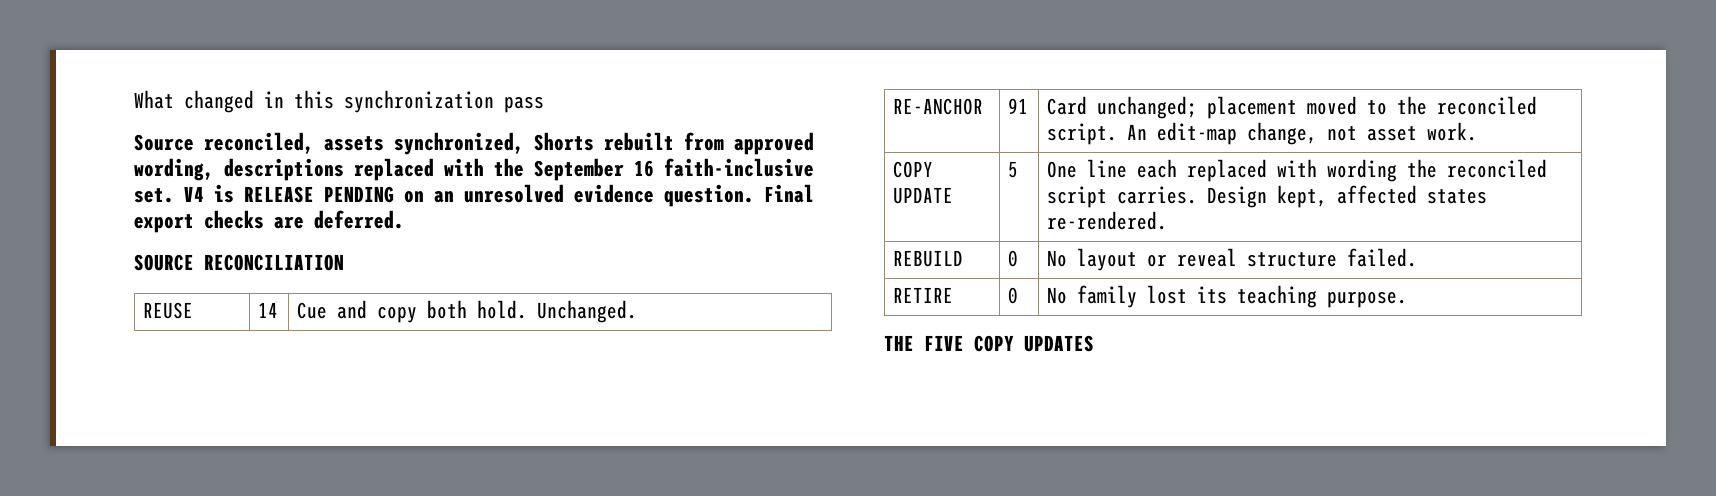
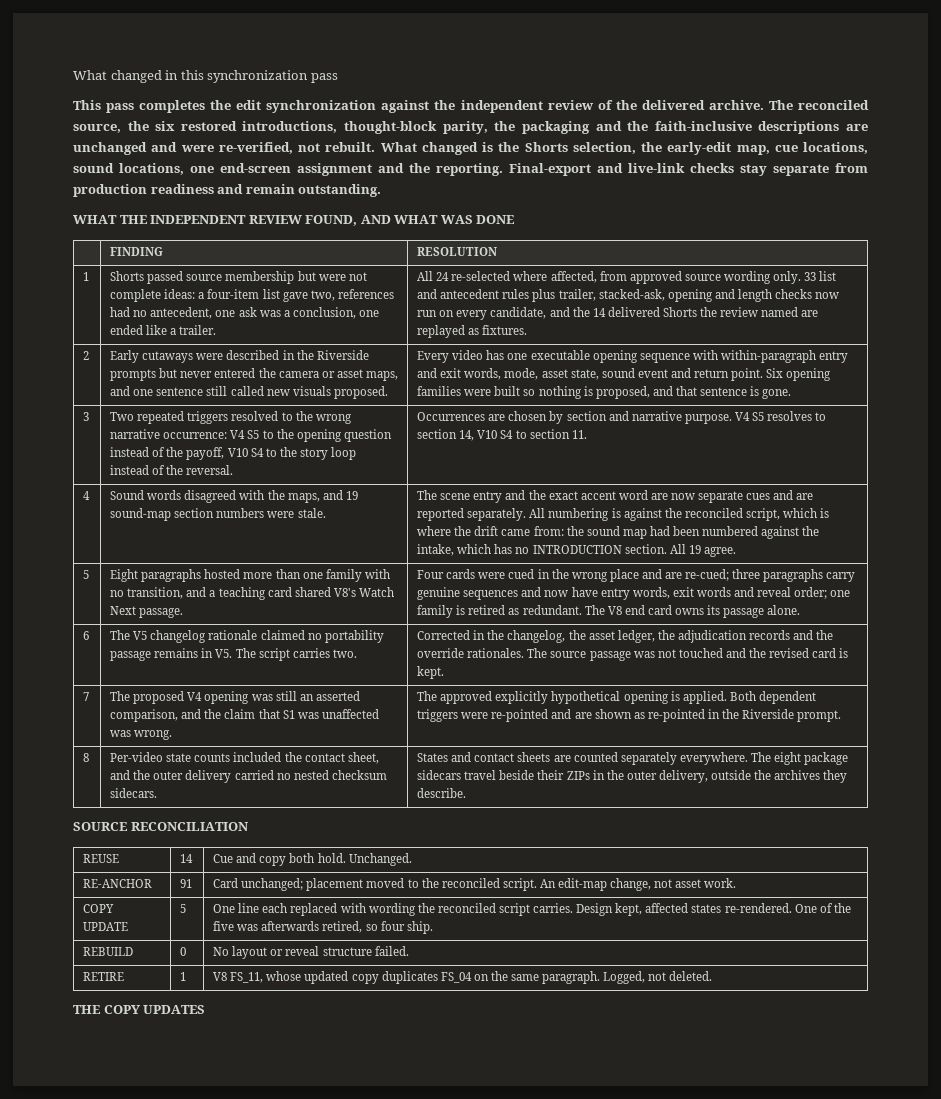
- Source reconciled, assets synchronized, Shorts rebuilt from approved wording, descriptions replaced with the September 16 faith-inclusive set. V4 is RELEASE PENDING on an unresolved evidence question. Final export checks are deferred.
+ This pass completes the edit synchronization against the independent review of the delivered archive. The reconciled source, the six restored introductions, thought-block parity, the packaging and the faith-inclusive descriptions are unchanged and were re-verified, not rebuilt. What changed is the Shorts selection, the early-edit map, cue locations, sound locations, one end-screen assignment and the reporting. Final-export and live-link checks stay separate from production readiness and remain outstanding.
+ WHAT THE INDEPENDENT REVIEW FOUND, AND WHAT WAS DONE
+ | FINDING | RESOLUTION
+ 1 | Shorts passed source membership but were not complete ideas: a four-item list gave two, references had no antecedent, one ask was a conclusion, one ended like a trailer. | All 24 re-selected where affected, from approved source wording only. 33 list and antecedent rules plus trailer, stacked-ask, opening and length checks now run on every candidate, and the 14 delivered Shorts the review named are replayed as fixtures.
+ 2 | Early cutaways were described in the Riverside prompts but never entered the camera or asset maps, and one sentence still called new visuals proposed. | Every video has one executable opening sequence with within-paragraph entry and exit words, mode, asset state, sound event and return point. Six opening families were built so nothing is proposed, and that sentence is gone.
+ 3 | Two repeated triggers resolved to the wrong narrative occurrence: V4 S5 to the opening question instead of the payoff, V10 S4 to the story loop instead of the reversal. | Occurrences are chosen by section and narrative purpose. V4 S5 resolves to section 14, V10 S4 to section 11.
+ 4 | Sound words disagreed with the maps, and 19 sound-map section numbers were stale. | The scene entry and the exact accent word are now separate cues and are reported separately. All numbering is against the reconciled script, which is where the drift came from: the sound map had been numbered against the intake, which has no INTRODUCTION section. All 19 agree.
+ 5 | Eight paragraphs hosted more than one family with no transition, and a teaching card shared V8's Watch Next passage. | Four cards were cued in the wrong place and are re-cued; three paragraphs carry genuine sequences and now have entry words, exit words and reveal order; one family is retired as redundant. The V8 end card owns its passage alone.
+ 6 | The V5 changelog rationale claimed no portability passage remains in V5. The script carries two. | Corrected in the changelog, the asset ledger, the adjudication records and the override rationales. The source passage was not touched and the revised card is kept.
+ 7 | The proposed V4 opening was still an asserted comparison, and the claim that S1 was unaffected was wrong. | The approved explicitly hypothetical opening is applied. Both dependent triggers were re-pointed and are shown as re-pointed in the Riverside prompt.
+ 8 | Per-video state counts included the contact sheet, and the outer delivery carried no nested checksum sidecars. | States and contact sheets are counted separately everywhere. The eight package sidecars travel beside their ZIPs in the outer delivery, outside the archives they describe.
- COPY UPDATE | 5 | One line each replaced with wording the reconciled script carries. Design kept, affected states re-rendered.
+ COPY UPDATE | 5 | One line each replaced with wording the reconciled script carries. Design kept, affected states re-rendered. One of the five was afterwards retired, so four ship.
- RETIRE | 0 | No family lost its teaching purpose.
- THE FIVE COPY UPDATES
+ RETIRE | 1 | V8 FS_11, whose updated copy duplicates FS_04 on the same paragraph. Logged, not deleted.
+ THE COPY UPDATES

